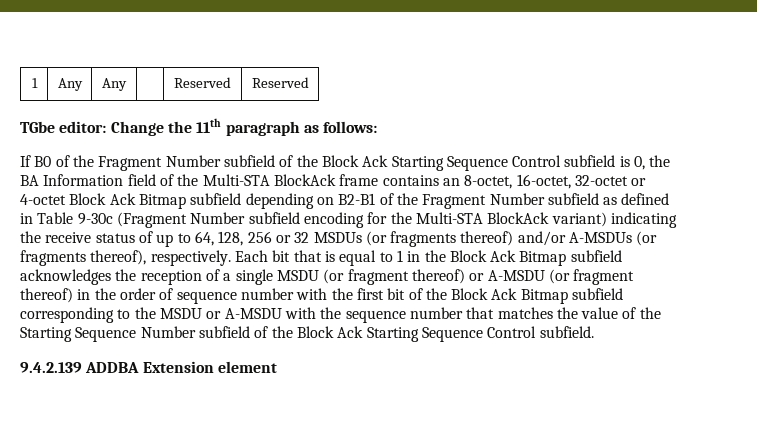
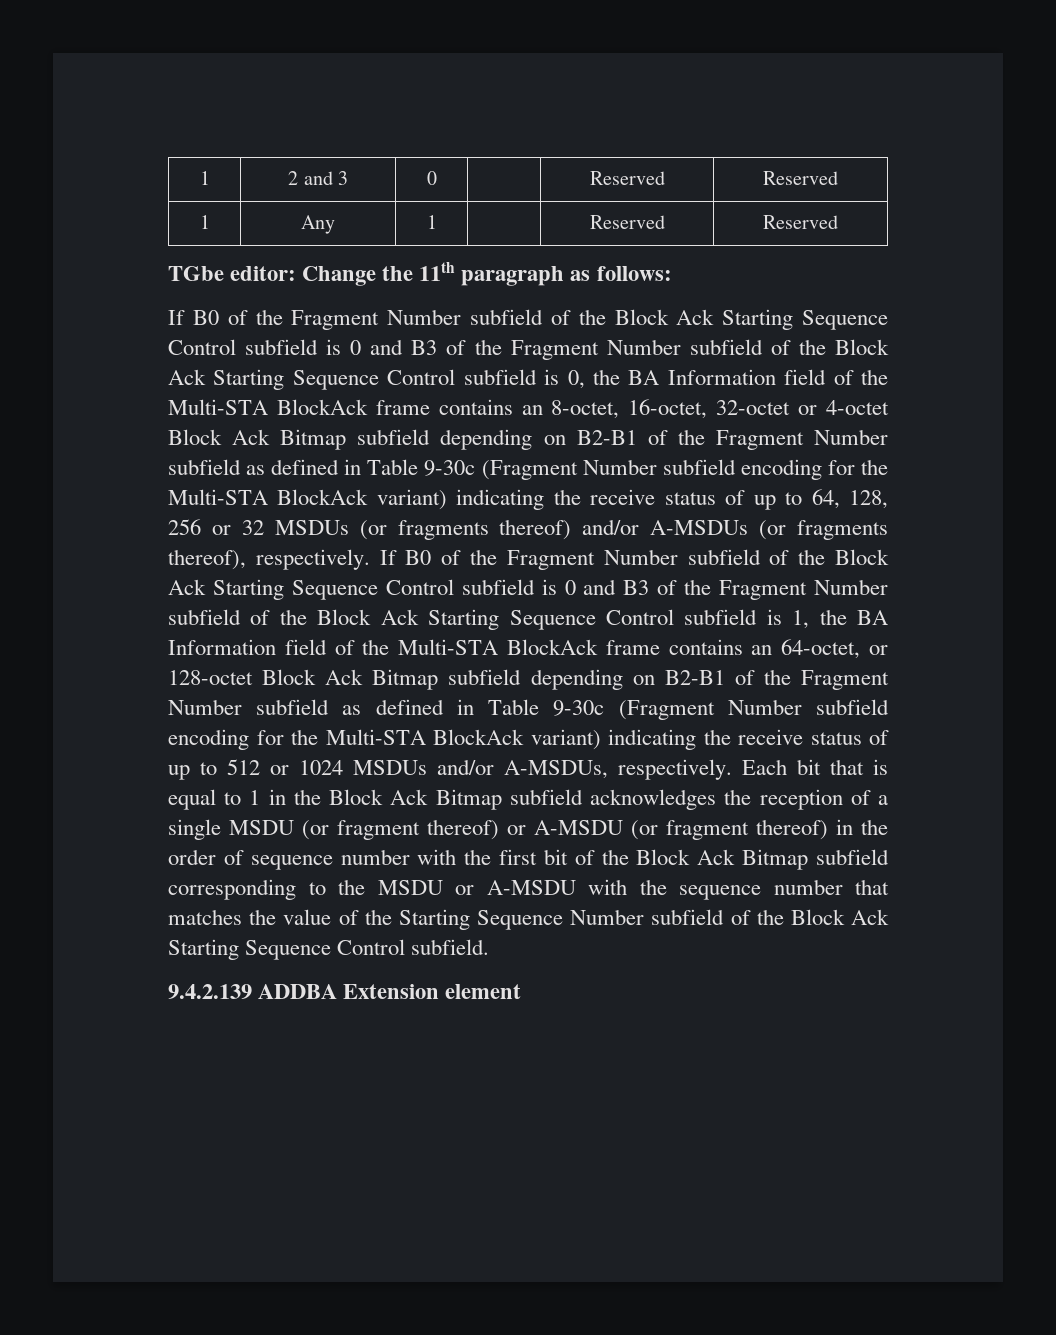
- 1 | Any | Any | | Reserved | Reserved
+ 1 | 2 and 3 | 0 | | Reserved | Reserved
+ 1 | Any | 1 | | Reserved | Reserved
- If B0 of the Fragment Number subfield of the Block Ack Starting Sequence Control subfield is 0, the BA Information field of the Multi-STA BlockAck frame contains an 8-octet, 16-octet, 32-octet or 4-octet Block Ack Bitmap subfield depending on B2-B1 of the Fragment Number subfield as defined in Table 9-30c (Fragment Number subfield encoding for the Multi-STA BlockAck variant) indicating the receive status of up to 64, 128, 256 or 32 MSDUs (or fragments thereof) and/or A-MSDUs (or fragments thereof), respectively.
+ If B0 of the Fragment Number subfield of the Block Ack Starting Sequence Control subfield is 0 and B3 of the Fragment Number subfield of the Block Ack Starting Sequence Control subfield is 0, the BA Information field of the Multi-STA BlockAck frame contains an 8-octet, 16-octet, 32-octet or 4-octet Block Ack Bitmap subfield depending on B2-B1 of the Fragment Number subfield as defined in Table 9-30c (Fragment Number subfield encoding for the Multi-STA BlockAck variant) indicating the receive status of up to 64, 128, 256 or 32 MSDUs (or fragments thereof) and/or A-MSDUs (or fragments thereof), respectively.
+ If B0 of the Fragment Number subfield of the Block Ack Starting Sequence Control subfield is 0 and B3 of the Fragment Number subfield of the Block Ack Starting Sequence Control subfield is 1, the BA Information field of the Multi-STA BlockAck frame contains an 64-octet, or 128-octet Block Ack Bitmap subfield depending on B2-B1 of the Fragment Number subfield as defined in Table 9-30c (Fragment Number subfield encoding for the Multi-STA BlockAck variant) indicating the receive status of up to 512 or 1024 MSDUs and/or A-MSDUs, respectively.

